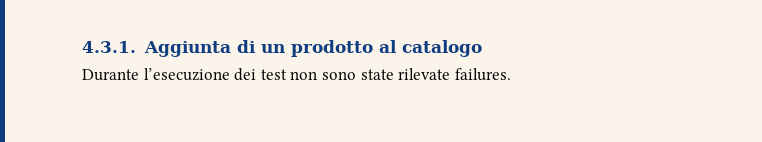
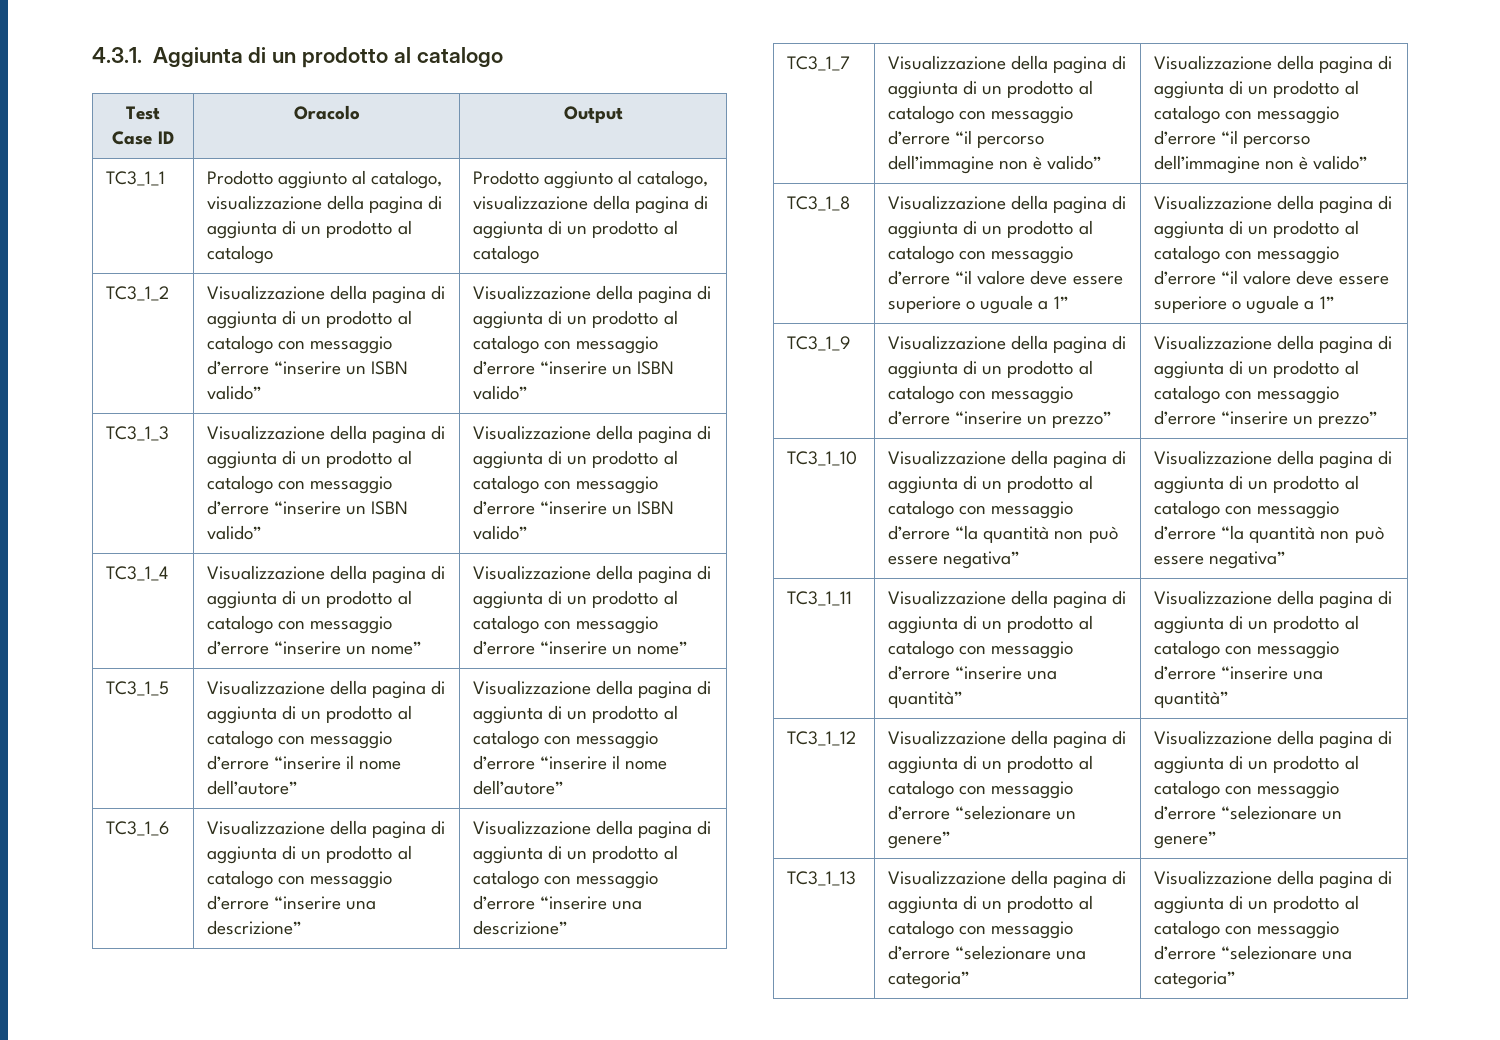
- Durante l’esecuzione dei test non sono state rilevate failures.
+ Test Case ID | Oracolo | Output
+ TC3_1_1 | Prodotto aggiunto al catalogo, visualizzazione della pagina di aggiunta di un prodotto al catalogo | Prodotto aggiunto al catalogo, visualizzazione della pagina di aggiunta di un prodotto al catalogo
+ TC3_1_2 | Visualizzazione della pagina di aggiunta di un prodotto al catalogo con messaggio d’errore “inserire un ISBN valido” | Visualizzazione della pagina di aggiunta di un prodotto al catalogo con messaggio d’errore “inserire un ISBN valido”
+ TC3_1_3 | Visualizzazione della pagina di aggiunta di un prodotto al catalogo con messaggio d’errore “inserire un ISBN valido” | Visualizzazione della pagina di aggiunta di un prodotto al catalogo con messaggio d’errore “inserire un ISBN valido”
+ TC3_1_4 | Visualizzazione della pagina di aggiunta di un prodotto al catalogo con messaggio d’errore “inserire un nome” | Visualizzazione della pagina di aggiunta di un prodotto al catalogo con messaggio d’errore “inserire un nome”
+ TC3_1_5 | Visualizzazione della pagina di aggiunta di un prodotto al catalogo con messaggio d’errore “inserire il nome dell’autore” | Visualizzazione della pagina di aggiunta di un prodotto al catalogo con messaggio d’errore “inserire il nome dell’autore”
+ TC3_1_6 | Visualizzazione della pagina di aggiunta di un prodotto al catalogo con messaggio d’errore “inserire una descrizione” | Visualizzazione della pagina di aggiunta di un prodotto al catalogo con messaggio d’errore “inserire una descrizione”
+ TC3_1_7 | Visualizzazione della pagina di aggiunta di un prodotto al catalogo con messaggio d’errore “il percorso dell’immagine non è valido” | Visualizzazione della pagina di aggiunta di un prodotto al catalogo con messaggio d’errore “il percorso dell’immagine non è valido”
+ TC3_1_8 | Visualizzazione della pagina di aggiunta di un prodotto al catalogo con messaggio d’errore “il valore deve essere superiore o uguale a 1” | Visualizzazione della pagina di aggiunta di un prodotto al catalogo con messaggio d’errore “il valore deve essere superiore o uguale a 1”
+ TC3_1_9 | Visualizzazione della pagina di aggiunta di un prodotto al catalogo con messaggio d’errore “inserire un prezzo” | Visualizzazione della pagina di aggiunta di un prodotto al catalogo con messaggio d’errore “inserire un prezzo”
+ TC3_1_10 | Visualizzazione della pagina di aggiunta di un prodotto al catalogo con messaggio d’errore “la quantità non può essere negativa” | Visualizzazione della pagina di aggiunta di un prodotto al catalogo con messaggio d’errore “la quantità non può essere negativa”
+ TC3_1_11 | Visualizzazione della pagina di aggiunta di un prodotto al catalogo con messaggio d’errore “inserire una quantità” | Visualizzazione della pagina di aggiunta di un prodotto al catalogo con messaggio d’errore “inserire una quantità”
+ TC3_1_12 | Visualizzazione della pagina di aggiunta di un prodotto al catalogo con messaggio d’errore “selezionare un genere” | Visualizzazione della pagina di aggiunta di un prodotto al catalogo con messaggio d’errore “selezionare un genere”
+ TC3_1_13 | Visualizzazione della pagina di aggiunta di un prodotto al catalogo con messaggio d’errore “selezionare una categoria” | Visualizzazione della pagina di aggiunta di un prodotto al catalogo con messaggio d’errore “selezionare una categoria”

